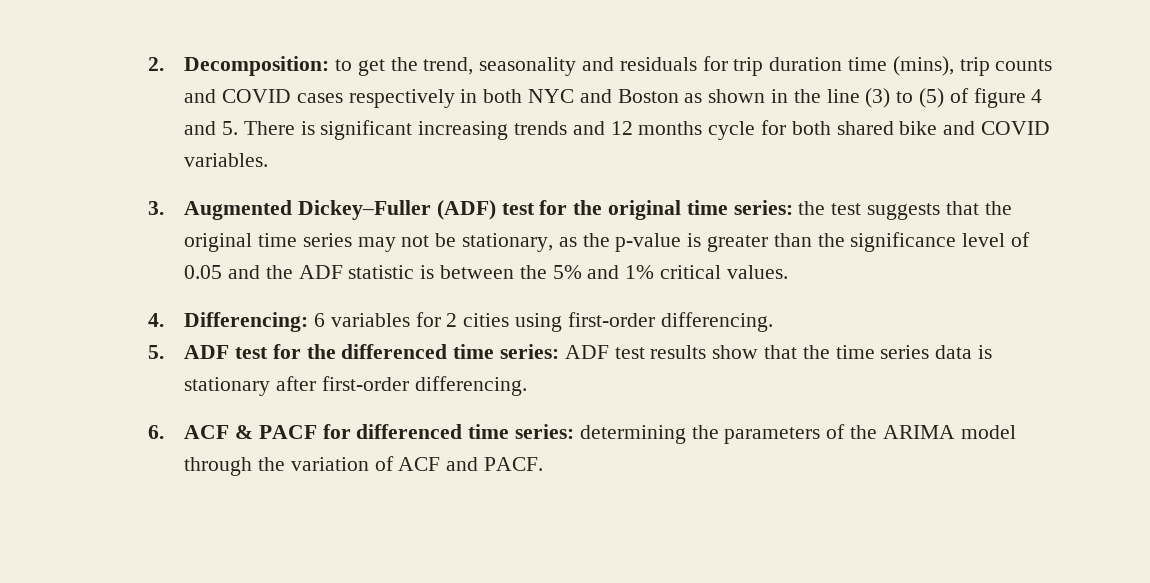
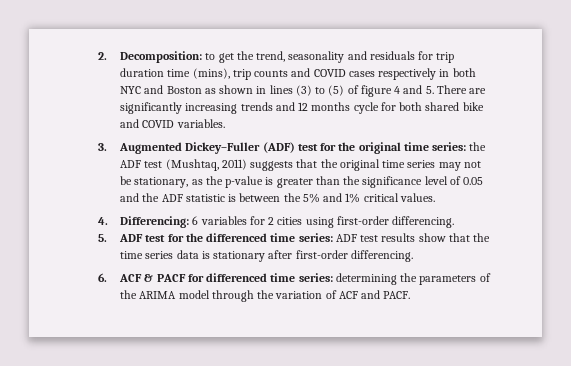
- 2. Decomposition: to get the trend, seasonality and residuals for trip duration time (mins), trip counts and COVID cases respectively in both NYC and Boston as shown in the line (3) to (5) of figure 4 and 5. There is significant increasing trends and 12 months cycle for both shared bike and COVID variables.
+ 2. Decomposition: to get the trend, seasonality and residuals for trip duration time (mins), trip counts and COVID cases respectively in both NYC and Boston as shown in lines (3) to (5) of figure 4 and 5. There are significantly increasing trends and 12 months cycle for both shared bike and COVID variables.
- 3. Augmented Dickey–Fuller (ADF) test for the original time series: the test suggests that the original time series may not be stationary, as the p-value is greater than the significance level of 0.05 and the ADF statistic is between the 5% and 1% critical values.
+ 3. Augmented Dickey–Fuller (ADF) test for the original time series: the ADF test (Mushtaq, 2011) suggests that the original time series may not be stationary, as the p-value is greater than the significance level of 0.05 and the ADF statistic is between the 5% and 1% critical values.

